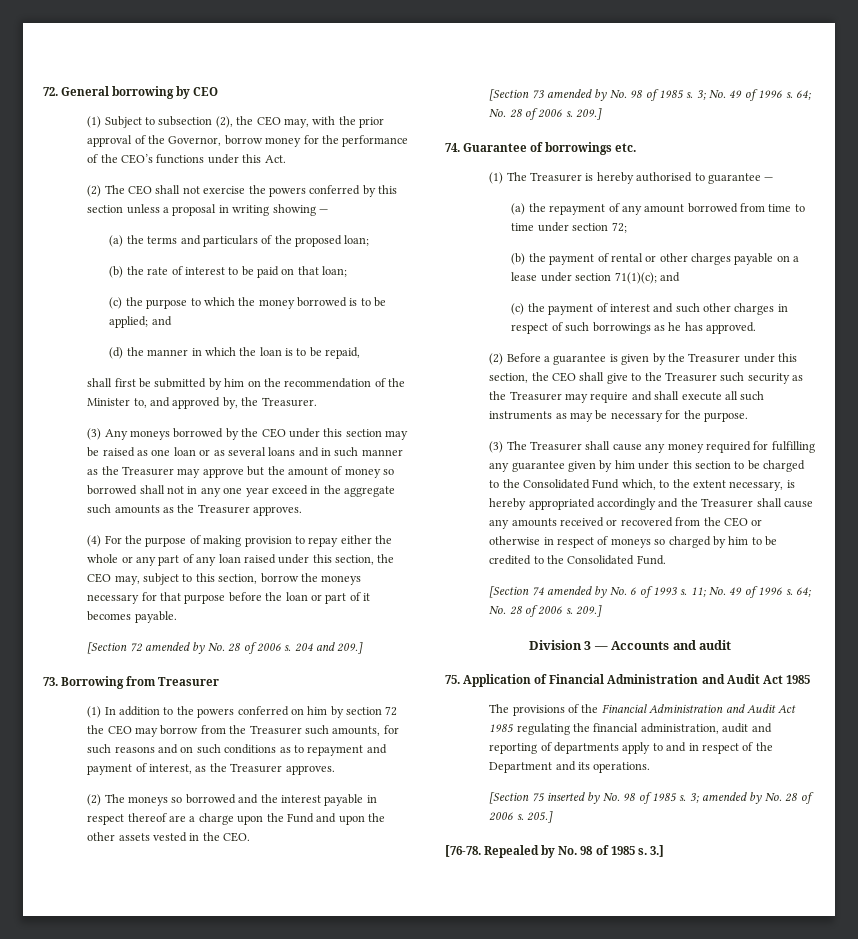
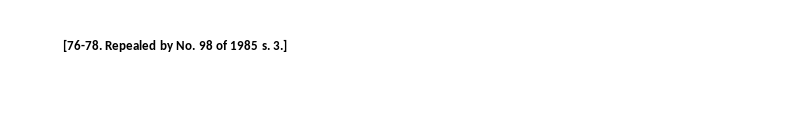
- 72. General borrowing by CEO
- (1) Subject to subsection (2), the CEO may, with the prior approval of the Governor, borrow money for the performance of the CEO’s functions under this Act.
- (2) The CEO shall not exercise the powers conferred by this section unless a proposal in writing showing —
- (a) the terms and particulars of the proposed loan;
- (b) the rate of interest to be paid on that loan;
- (c) the purpose to which the money borrowed is to be applied; and
- (d) the manner in which the loan is to be repaid,
- shall first be submitted by him on the recommendation of the Minister to, and approved by, the Treasurer.
- (3) Any moneys borrowed by the CEO under this section may be raised as one loan or as several loans and in such manner as the Treasurer may approve but the amount of money so borrowed shall not in any one year exceed in the aggregate such amounts as the Treasurer approves.
- (4) For the purpose of making provision to repay either the whole or any part of any loan raised under this section, the CEO may, subject to this section, borrow the moneys necessary for that purpose before the loan or part of it becomes payable.
- [Section 72 amended by No. 28 of 2006 s. 204 and 209.]
- 73. Borrowing from Treasurer
- (1) In addition to the powers conferred on him by section 72 the CEO may borrow from the Treasurer such amounts, for such reasons and on such conditions as to repayment and payment of interest, as the Treasurer approves.
- (2) The moneys so borrowed and the interest payable in respect thereof are a charge upon the Fund and upon the other assets vested in the CEO.
- [Section 73 amended by No. 98 of 1985 s. 3; No. 49 of 1996 s. 64; No. 28 of 2006 s. 209.]
- 74. Guarantee of borrowings etc.
- (1) The Treasurer is hereby authorised to guarantee —
- (a) the repayment of any amount borrowed from time to time under section 72;
- (b) the payment of rental or other charges payable on a lease under section 71(1)(c); and
- (c) the payment of interest and such other charges in respect of such borrowings as he has approved.
- (2) Before a guarantee is given by the Treasurer under this section, the CEO shall give to the Treasurer such security as the Treasurer may require and shall execute all such instruments as may be necessary for the purpose.
- (3) The Treasurer shall cause any money required for fulfilling any guarantee given by him under this section to be charged to the Consolidated Fund which, to the extent necessary, is hereby appropriated accordingly and the Treasurer shall cause any amounts received or recovered from the CEO or otherwise in respect of moneys so charged by him to be credited to the Consolidated Fund.
- [Section 74 amended by No. 6 of 1993 s. 11; No. 49 of 1996 s. 64; No. 28 of 2006 s. 209.]
- Division 3 — Accounts and audit
- 75. Application of Financial Administration and Audit Act 1985
- The provisions of the Financial Administration and Audit Act 1985 regulating the financial administration, audit and reporting of departments apply to and in respect of the Department and its operations.
- [Section 75 inserted by No. 98 of 1985 s. 3; amended by No. 28 of 2006 s. 205.]

